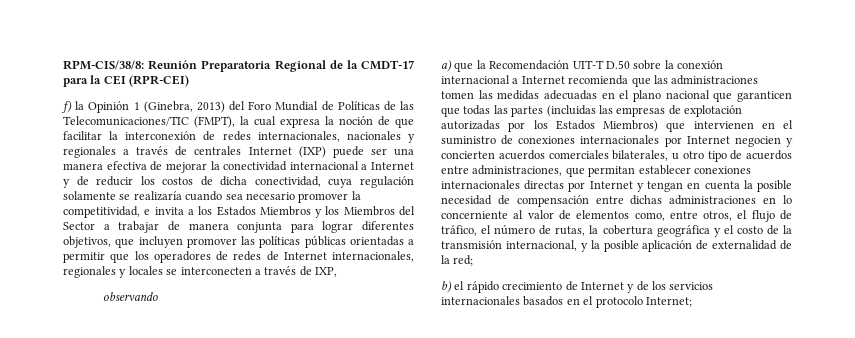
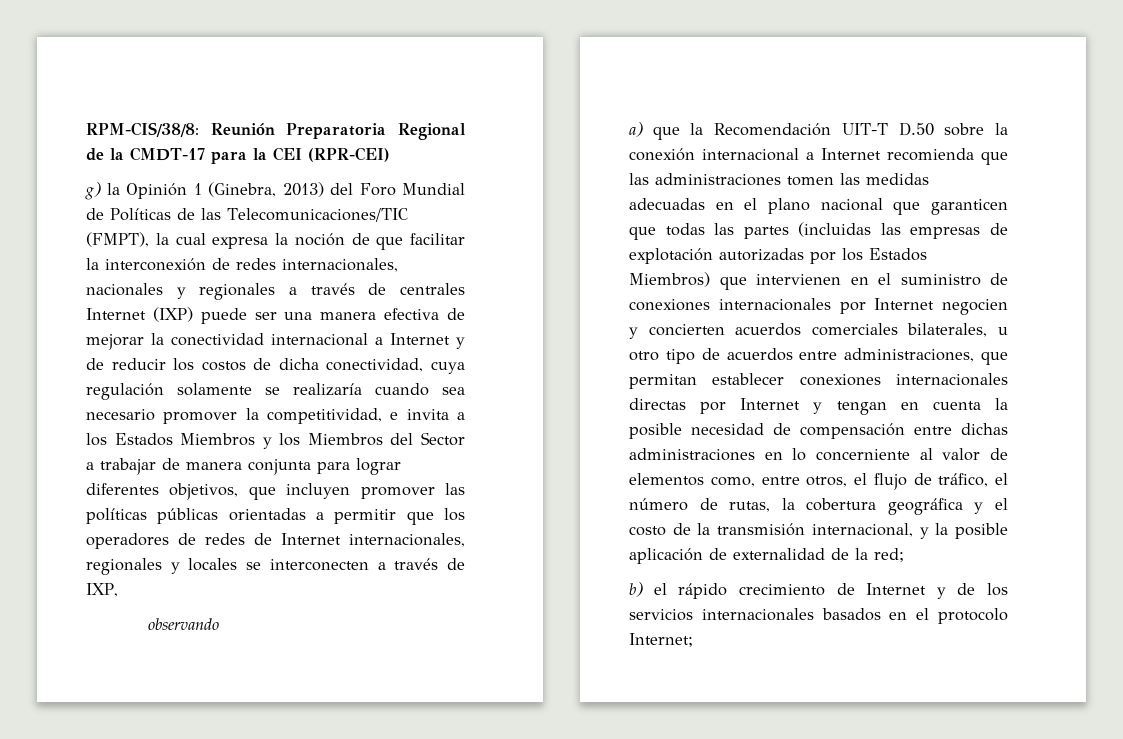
- f) la Opinión 1 (Ginebra, 2013) del Foro Mundial de Políticas de las Telecomunicaciones/TIC (FMPT), la cual expresa la noción de que facilitar la interconexión de redes internacionales, nacionales y regionales a través de centrales Internet (IXP) puede ser una manera efectiva de mejorar la conectividad internacional a Internet y de reducir los costos de dicha conectividad, cuya regulación solamente se realizaría cuando sea necesario promover la competitividad, e invita a los Estados Miembros y los Miembros del Sector a trabajar de manera conjunta para lograr diferentes objetivos, que incluyen promover las políticas públicas orientadas a permitir que los operadores de redes de Internet internacionales, regionales y locales se interconecten a través de IXP,
+ g) la Opinión 1 (Ginebra, 2013) del Foro Mundial de Políticas de las Telecomunicaciones/TIC (FMPT), la cual expresa la noción de que facilitar la interconexión de redes internacionales, nacionales y regionales a través de centrales Internet (IXP) puede ser una manera efectiva de mejorar la conectividad internacional a Internet y de reducir los costos de dicha conectividad, cuya regulación solamente se realizaría cuando sea necesario promover la competitividad, e invita a los Estados Miembros y los Miembros del Sector a trabajar de manera conjunta para lograr diferentes objetivos, que incluyen promover las políticas públicas orientadas a permitir que los operadores de redes de Internet internacionales, regionales y locales se interconecten a través de IXP,

